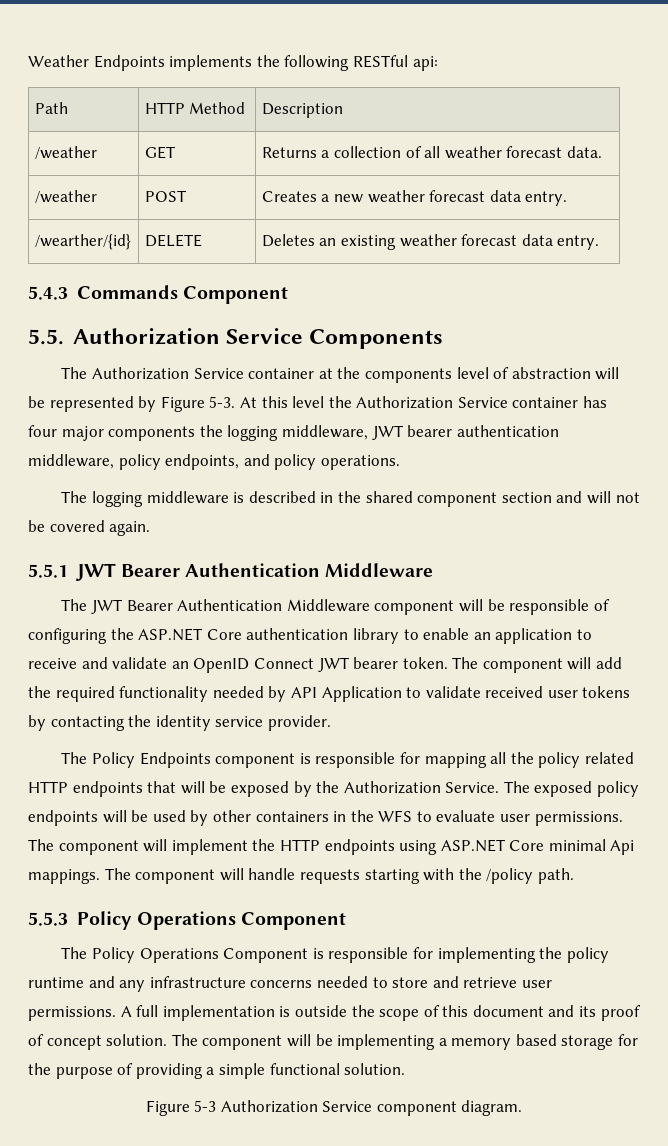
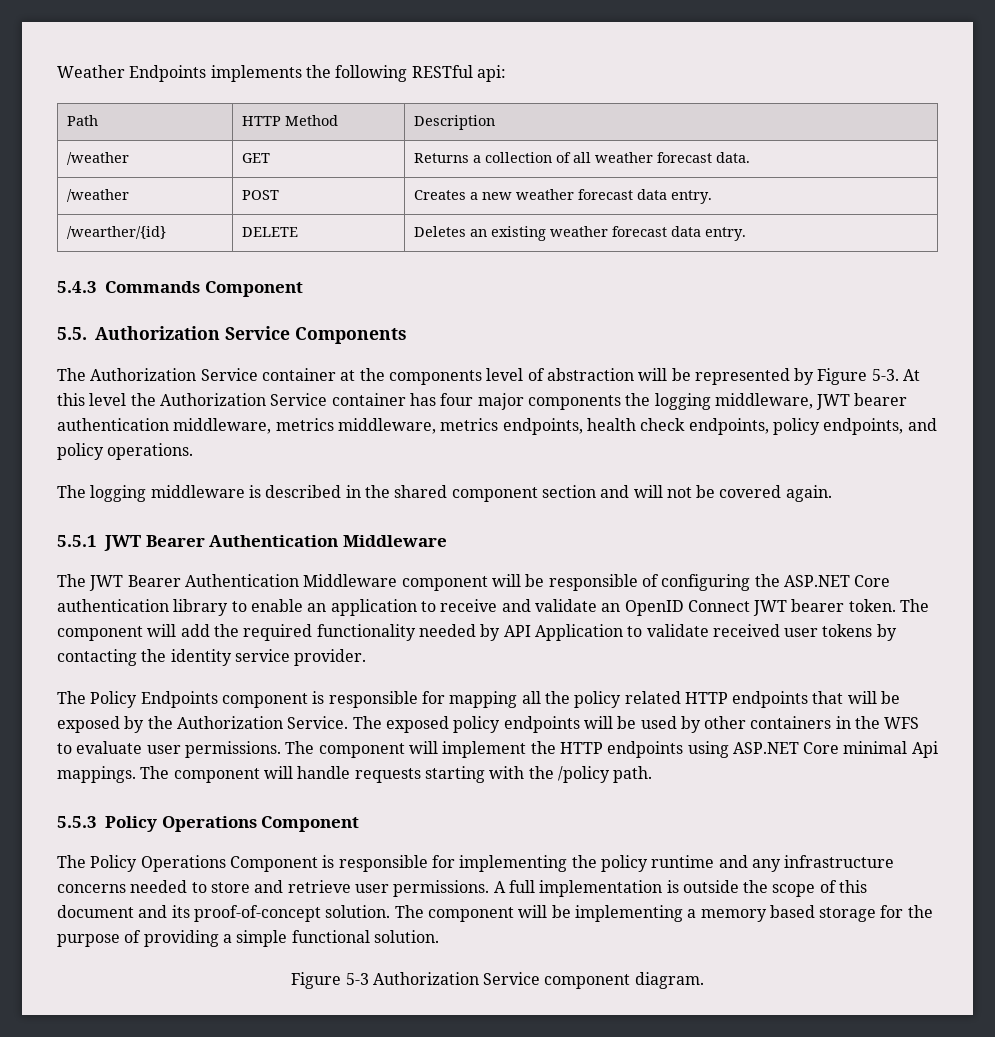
- At this level the Authorization Service container has four major components the logging middleware, JWT bearer authentication middleware, policy endpoints, and policy operations.
+ At this level the Authorization Service container has four major components the logging middleware, JWT bearer authentication middleware, metrics middleware, metrics endpoints, health check endpoints, policy endpoints, and policy operations.
- A full implementation is outside the scope of this document and its proof of concept solution.
+ A full implementation is outside the scope of this document and its proof-of-concept solution.

